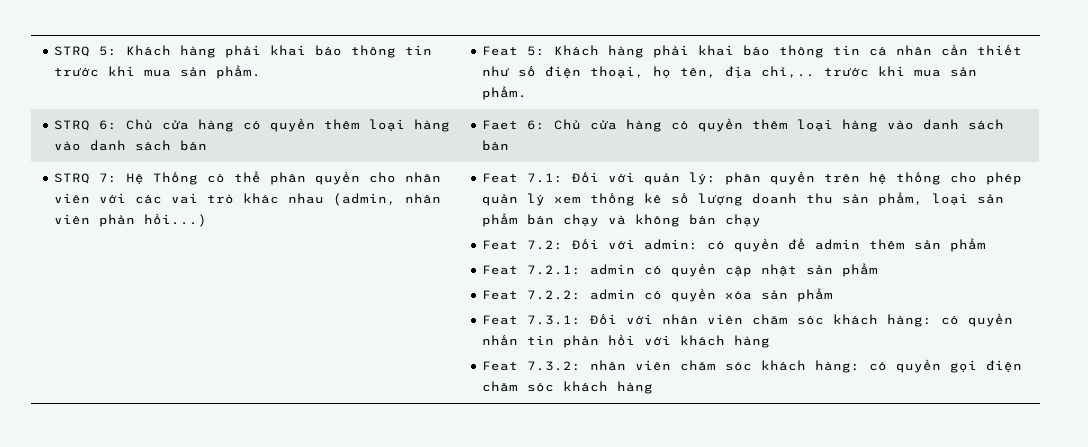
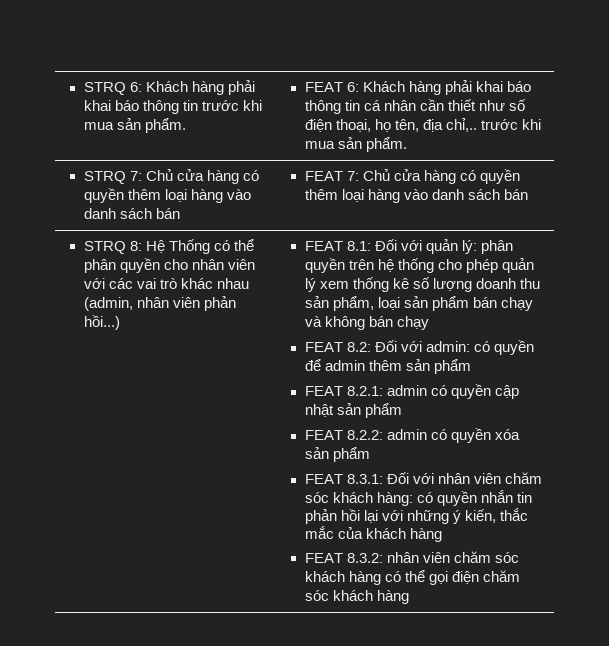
- STRQ 5: Khách hàng phải khai báo thông tin trước khi mua sản phẩm. | Feat 5: Khách hàng phải khai báo thông tin cá nhân cần thiết như số điện thoại, họ tên, địa chỉ,.. trước khi mua sản phẩm.
+ STRQ 6: Khách hàng phải khai báo thông tin trước khi mua sản phẩm. | FEAT 6: Khách hàng phải khai báo thông tin cá nhân cần thiết như số điện thoại, họ tên, địa chỉ,.. trước khi mua sản phẩm.
- STRQ 6: Chủ cửa hàng có quyền thêm loại hàng vào danh sách bán | Faet 6: Chủ cửa hàng có quyền thêm loại hàng vào danh sách bán
+ STRQ 7: Chủ cửa hàng có quyền thêm loại hàng vào danh sách bán | FEAT 7: Chủ cửa hàng có quyền thêm loại hàng vào danh sách bán
- STRQ 7: Hệ Thống có thể phân quyền cho nhân viên với các vai trò khác nhau (admin, nhân viên phản hồi...)
+ STRQ 8: Hệ Thống có thể phân quyền cho nhân viên với các vai trò khác nhau (admin, nhân viên phản hồi...)
- Feat 7.1: Đối với quản lý: phân quyền trên hệ thống cho phép quản lý xem thống kê số lượng doanh thu sản phẩm, loại sản phẩm bán chạy và không bán chạy
+ FEAT 8.1: Đối với quản lý: phân quyền trên hệ thống cho phép quản lý xem thống kê số lượng doanh thu sản phẩm, loại sản phẩm bán chạy và không bán chạy
- Feat 7.2: Đối với admin: có quyền để admin thêm sản phẩm
+ FEAT 8.2: Đối với admin: có quyền để admin thêm sản phẩm
- Feat 7.2.1: admin có quyền cập nhật sản phẩm
+ FEAT 8.2.1: admin có quyền cập nhật sản phẩm
- Feat 7.2.2: admin có quyền xóa sản phẩm
+ FEAT 8.2.2: admin có quyền xóa sản phẩm
- Feat 7.3.1: Đối với nhân viên chăm sóc khách hàng: có quyền nhắn tin phản hồi với khách hàng
+ FEAT 8.3.1: Đối với nhân viên chăm sóc khách hàng: có quyền nhắn tin phản hồi lại với những ý kiến, thắc mắc của khách hàng
- Feat 7.3.2: nhân viên chăm sóc khách hàng: có quyền gọi điện chăm sóc khách hàng
+ FEAT 8.3.2: nhân viên chăm sóc khách hàng có thể gọi điện chăm sóc khách hàng

